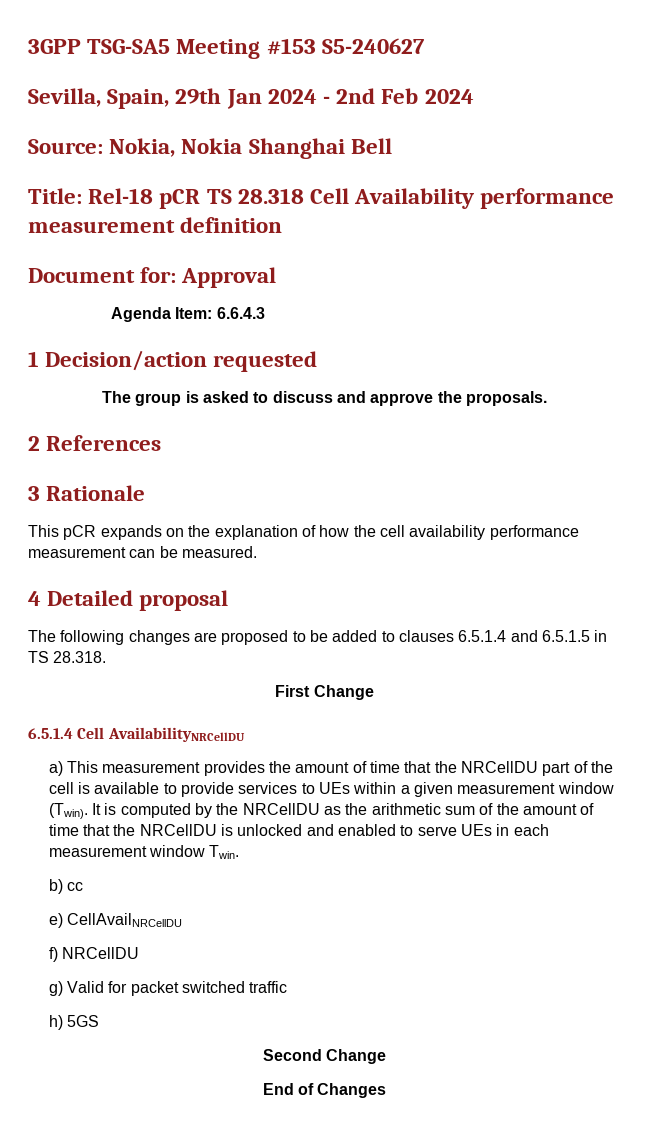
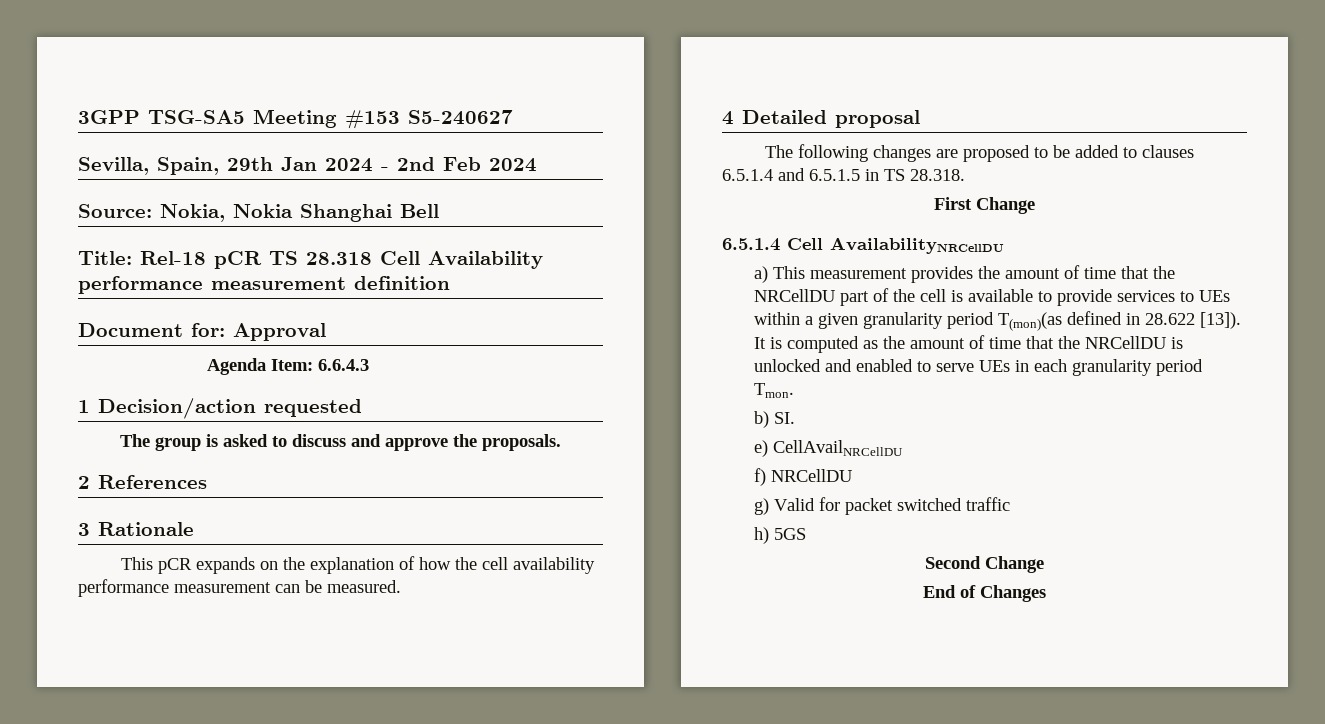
- a) This measurement provides the amount of time that the NRCellDU part of the cell is available to provide services to UEs within a given measurement window (Twin). It is computed by the NRCellDU as the arithmetic sum of the amount of time that the NRCellDU is unlocked and enabled to serve UEs in each measurement window Twin.
+ a) This measurement provides the amount of time that the NRCellDU part of the cell is available to provide services to UEs within a given granularity period T(mon)(as defined in 28.622 [13]). It is computed as the amount of time that the NRCellDU is unlocked and enabled to serve UEs in each granularity period Tmon.
- b) cc
+ b) SI.

